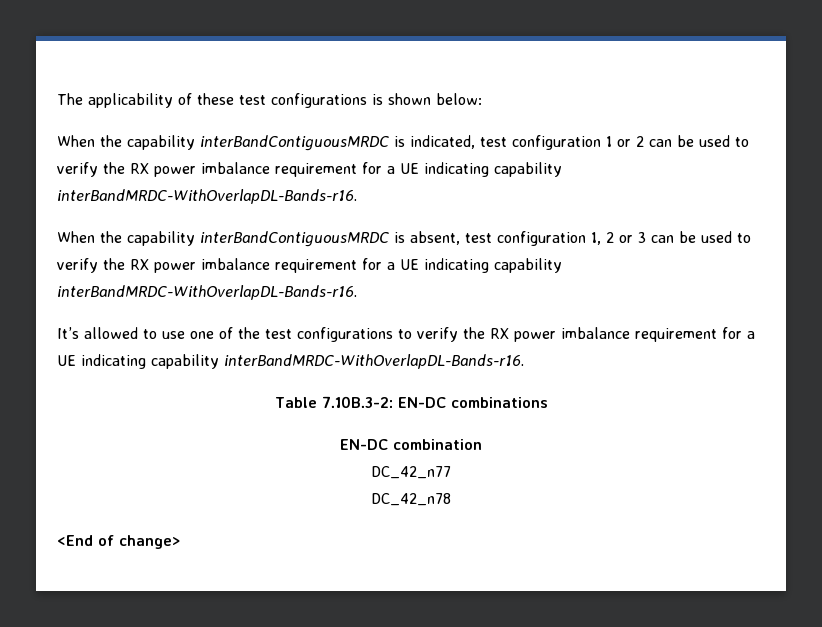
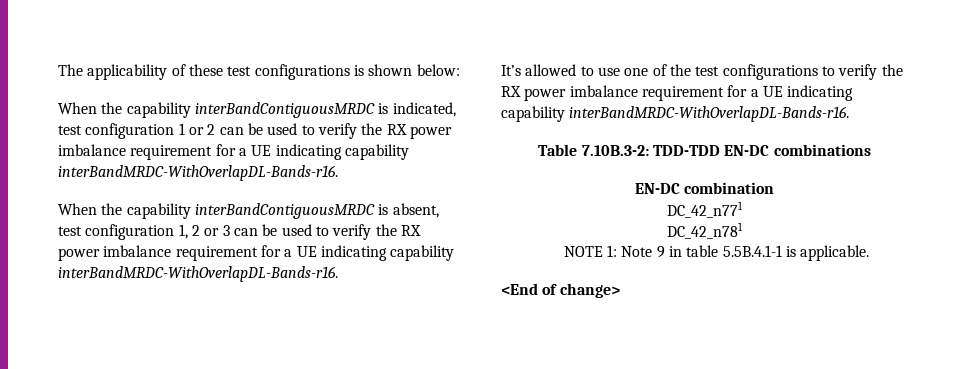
- Table 7.10B.3-2: EN-DC combinations
+ Table 7.10B.3-2: TDD-TDD EN-DC combinations
- DC_42_n77
- DC_42_n78
+ DC_42_n771
+ DC_42_n781
+ NOTE 1: Note 9 in table 5.5B.4.1-1 is applicable.

